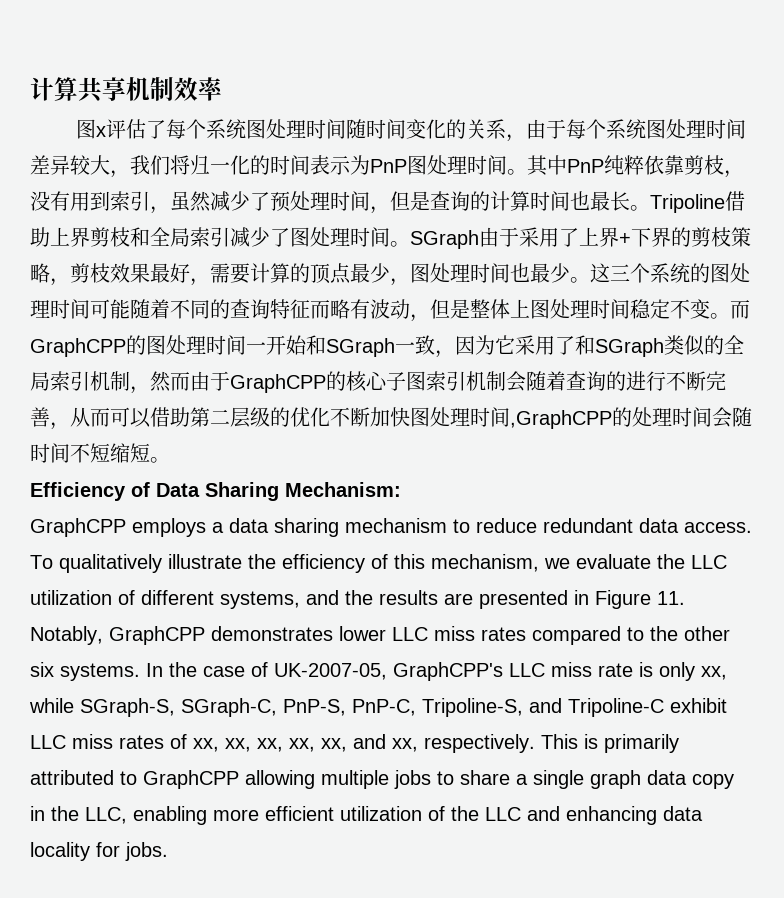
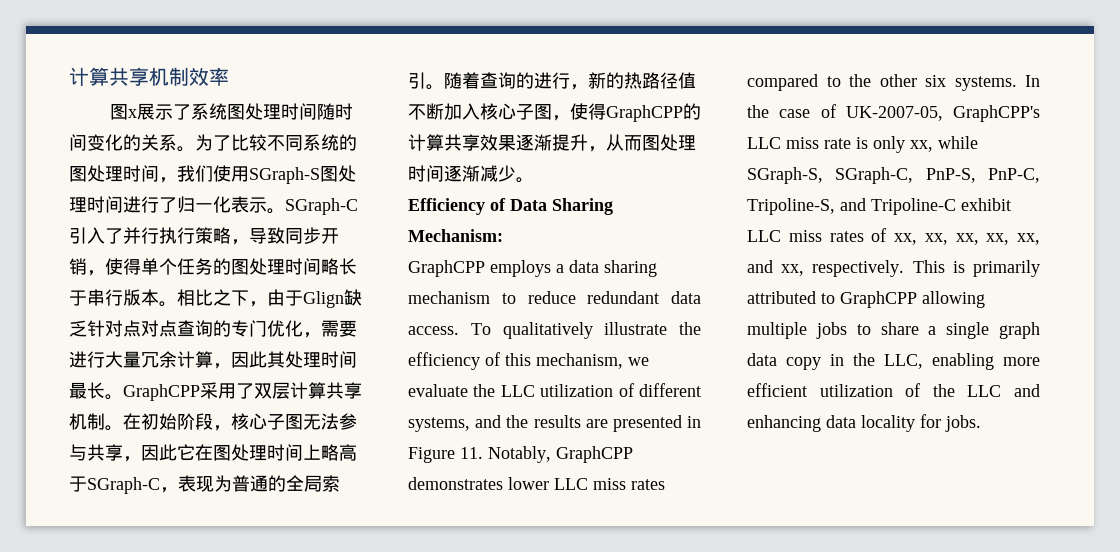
- 图x评估了每个系统图处理时间随时间变化的关系，由于每个系统图处理时间差异较大，我们将归一化的时间表示为PnP图处理时间。其中PnP纯粹依靠剪枝，没有用到索引，虽然减少了预处理时间，但是查询的计算时间也最长。Tripoline借助上界剪枝和全局索引减少了图处理时间。SGraph由于采用了上界+下界的剪枝策略，剪枝效果最好，需要计算的顶点最少，图处理时间也最少。这三个系统的图处理时间可能随着不同的查询特征而略有波动，但是整体上图处理时间稳定不变。而GraphCPP的图处理时间一开始和SGraph一致，因为它采用了和SGraph类似的全局索引机制，然而由于GraphCPP的核心子图索引机制会随着查询的进行不断完善，从而可以借助第二层级的优化不断加快图处理时间,GraphCPP的处理时间会随时间不短缩短。
+ 图x展示了系统图处理时间随时间变化的关系。为了比较不同系统的图处理时间，我们使用SGraph-S图处理时间进行了归一化表示。SGraph-C引入了并行执行策略，导致同步开销，使得单个任务的图处理时间略长于串行版本。相比之下，由于Glign缺乏针对点对点查询的专门优化，需要进行大量冗余计算，因此其处理时间最长。GraphCPP采用了双层计算共享机制。在初始阶段，核心子图无法参与共享，因此它在图处理时间上略高于SGraph-C，表现为普通的全局索引。随着查询的进行，新的热路径值不断加入核心子图，使得GraphCPP的计算共享效果逐渐提升，从而图处理时间逐渐减少。

